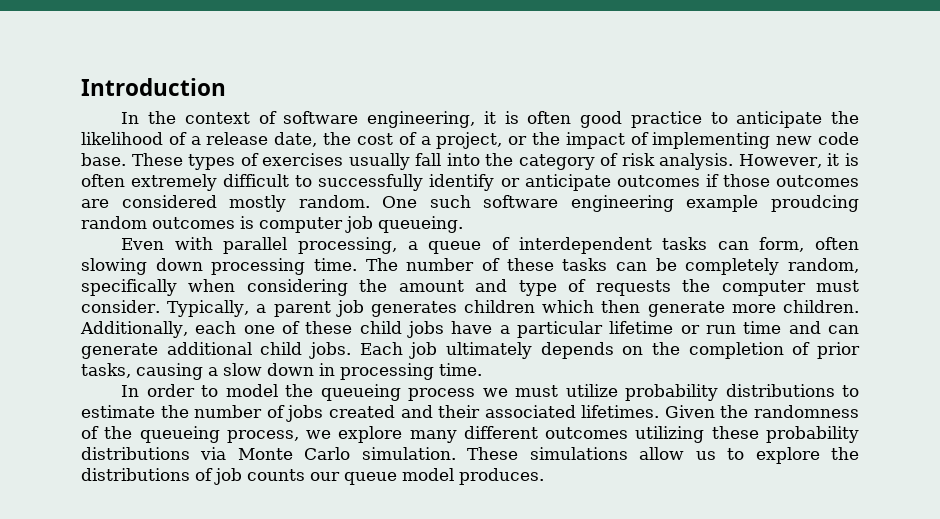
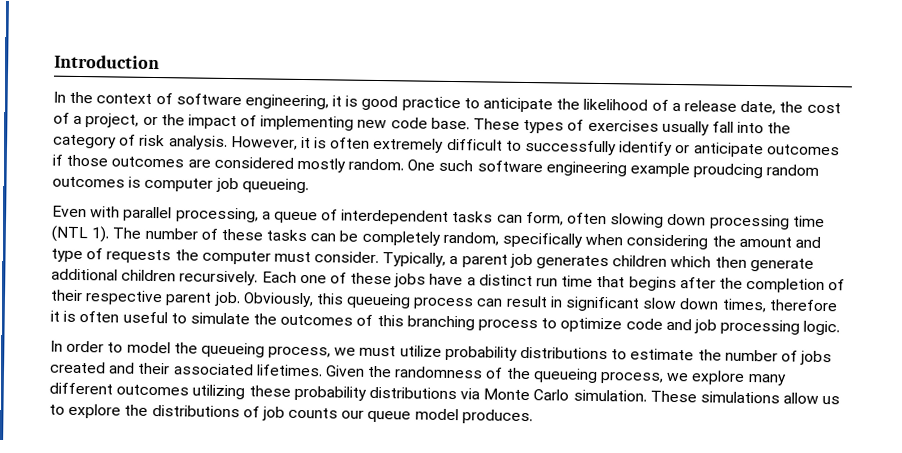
- In the context of software engineering, it is often good practice to anticipate the likelihood of a release date, the cost of a project, or the impact of implementing new code base.
+ In the context of software engineering, it is good practice to anticipate the likelihood of a release date, the cost of a project, or the impact of implementing new code base.
- Even with parallel processing, a queue of interdependent tasks can form, often slowing down processing time.
+ Even with parallel processing, a queue of interdependent tasks can form, often slowing down processing time (NTL 1).
- Typically, a parent job generates children which then generate more children. Additionally, each one of these child jobs have a particular lifetime or run time and can generate additional child jobs. Each job ultimately depends on the completion of prior tasks, causing a slow down in processing time.
+ Typically, a parent job generates children which then generate additional children recursively. Each one of these jobs have a distinct run time that begins after the completion of their respective parent job. Obviously, this queueing process can result in significant slow down times, therefore it is often useful to simulate the outcomes of this branching process to optimize code and job processing logic.
- In order to model the queueing process we must utilize probability distributions to estimate the number of jobs created and their associated lifetimes.
+ In order to model the queueing process, we must utilize probability distributions to estimate the number of jobs created and their associated lifetimes.

